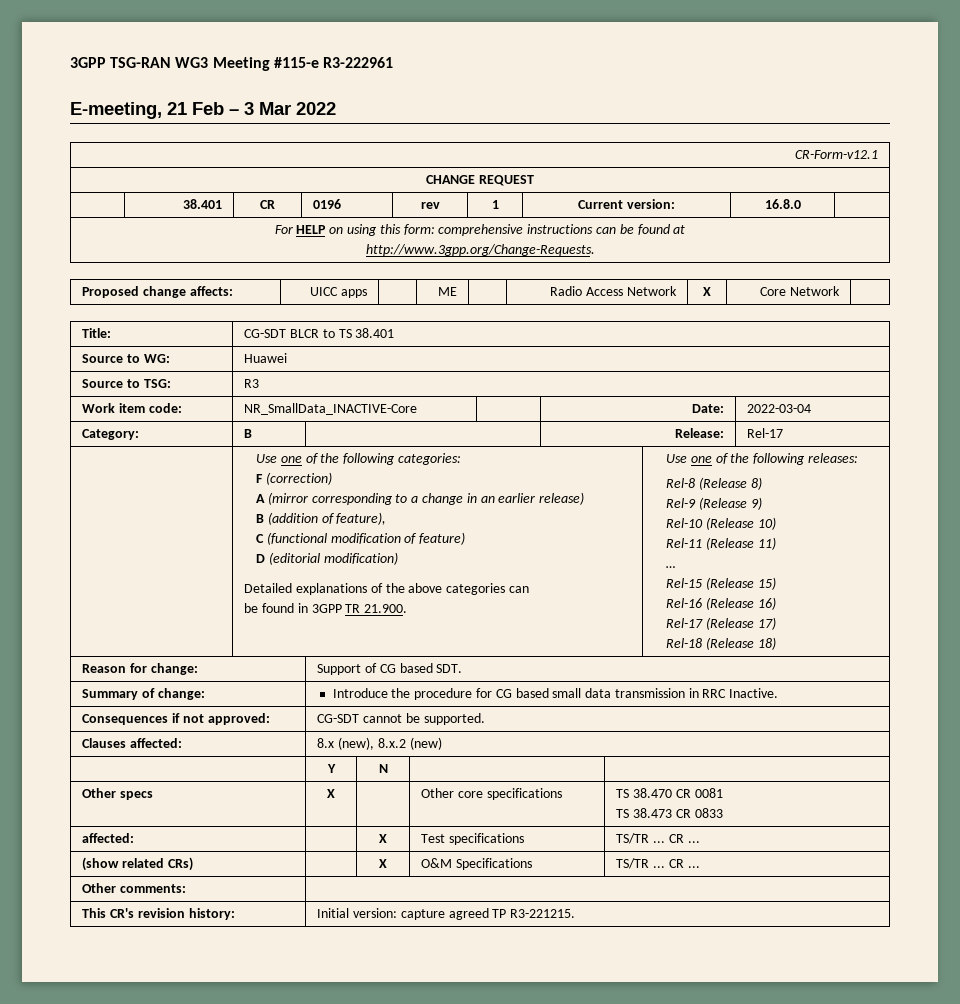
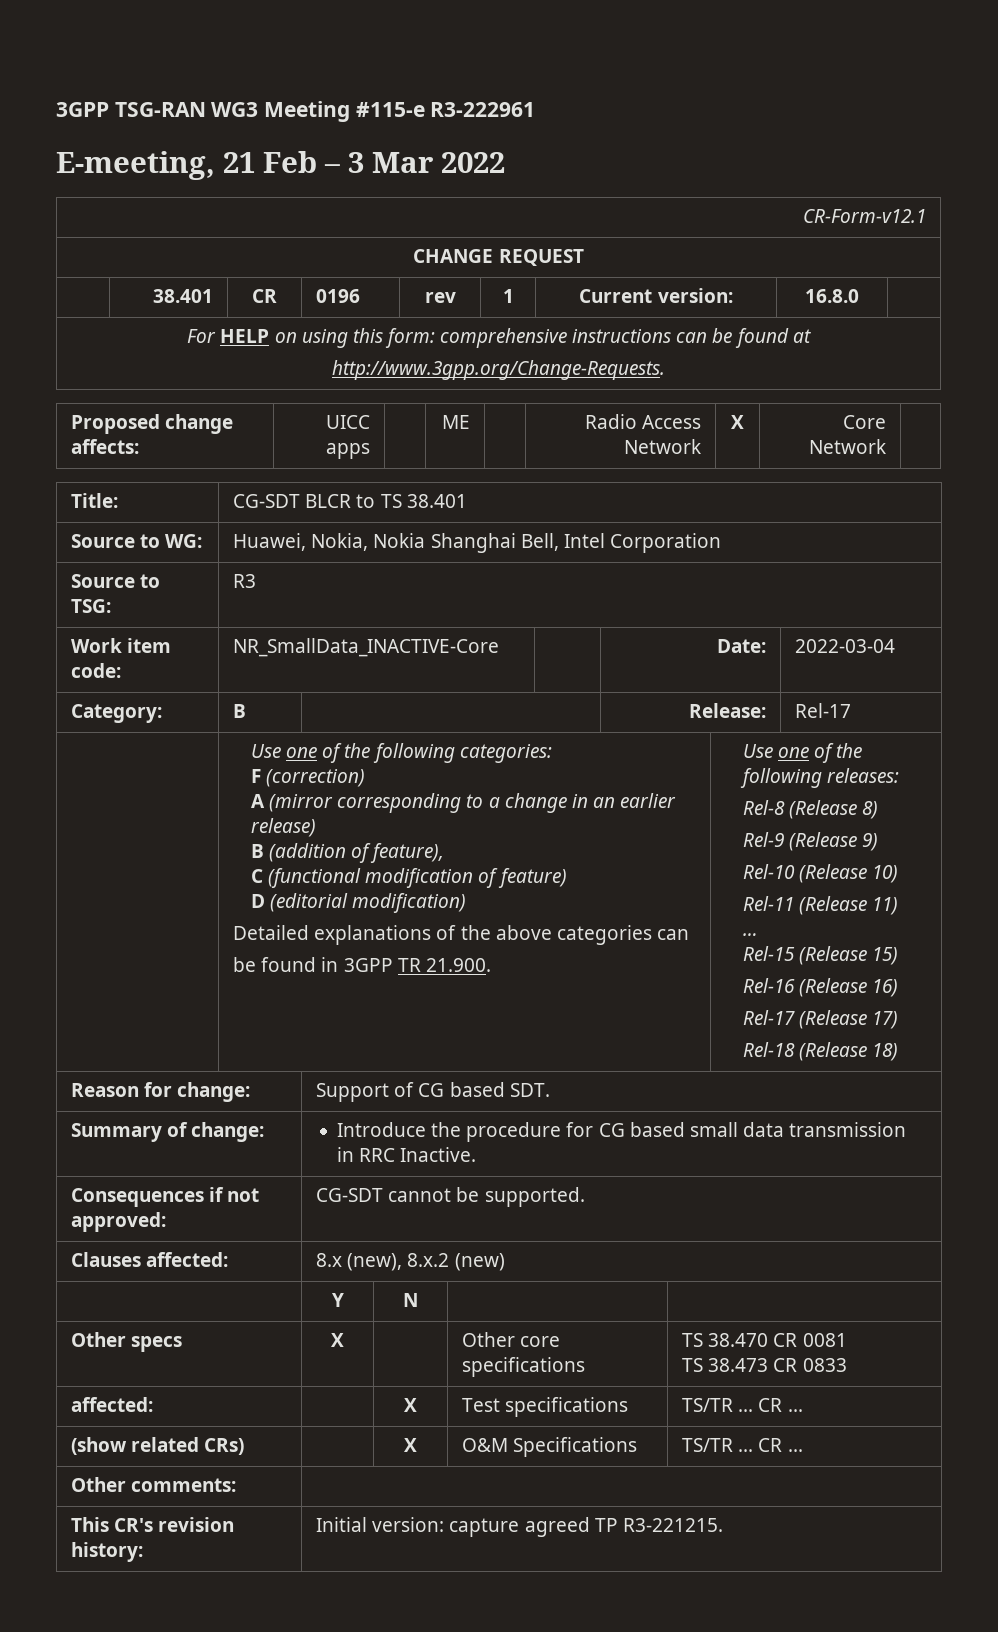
- Source to WG: | Huawei
+ Source to WG: | Huawei, Nokia, Nokia Shanghai Bell, Intel Corporation

